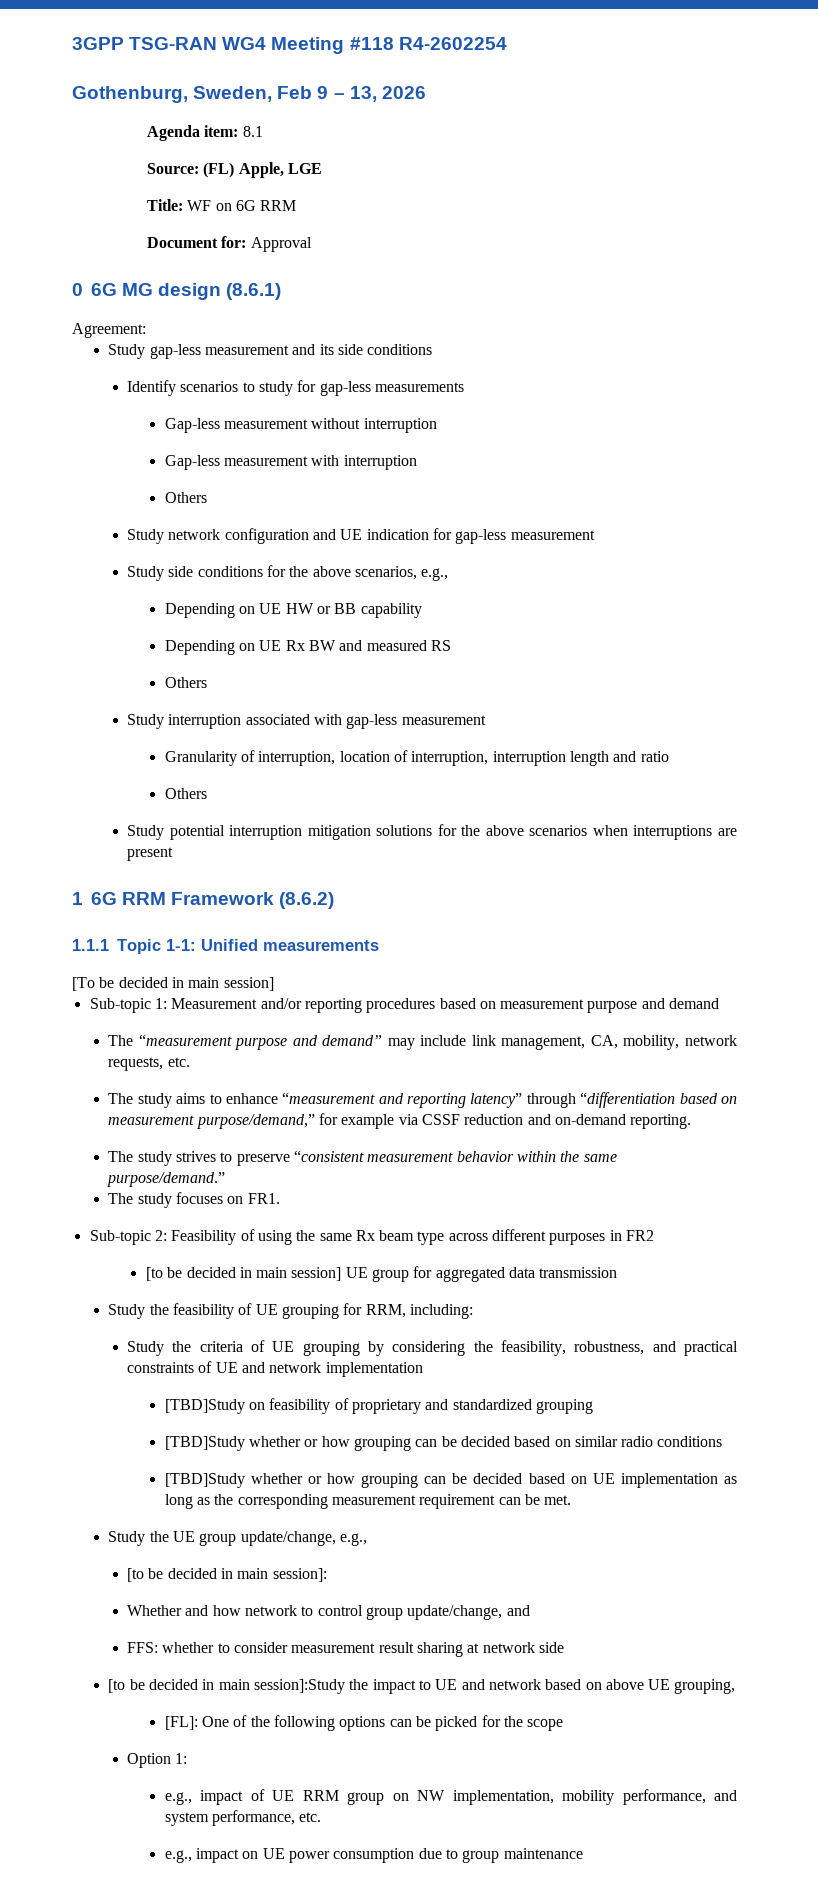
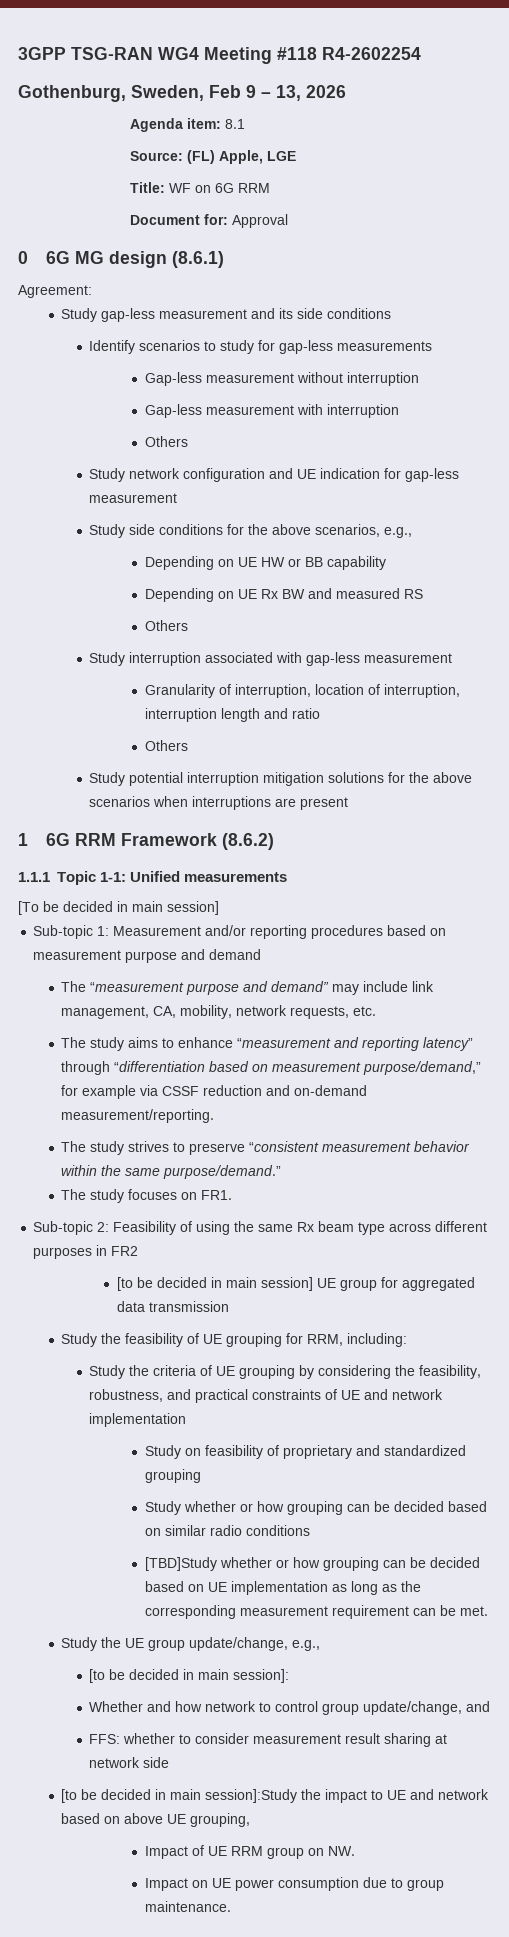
- The study aims to enhance “measurement and reporting latency” through “differentiation based on measurement purpose/demand,” for example via CSSF reduction and on-demand reporting.
+ The study aims to enhance “measurement and reporting latency” through “differentiation based on measurement purpose/demand,” for example via CSSF reduction and on-demand measurement/reporting.
- [TBD]Study on feasibility of proprietary and standardized grouping
+ Study on feasibility of proprietary and standardized grouping
- [TBD]Study whether or how grouping can be decided based on similar radio conditions
+ Study whether or how grouping can be decided based on similar radio conditions
- [FL]: One of the following options can be picked for the scope
- Option 1:
- e.g., impact of UE RRM group on NW implementation, mobility performance, and system performance, etc.
- e.g., impact on UE power consumption due to group maintenance
+ Impact of UE RRM group on NW.
+ Impact on UE power consumption due to group maintenance.

